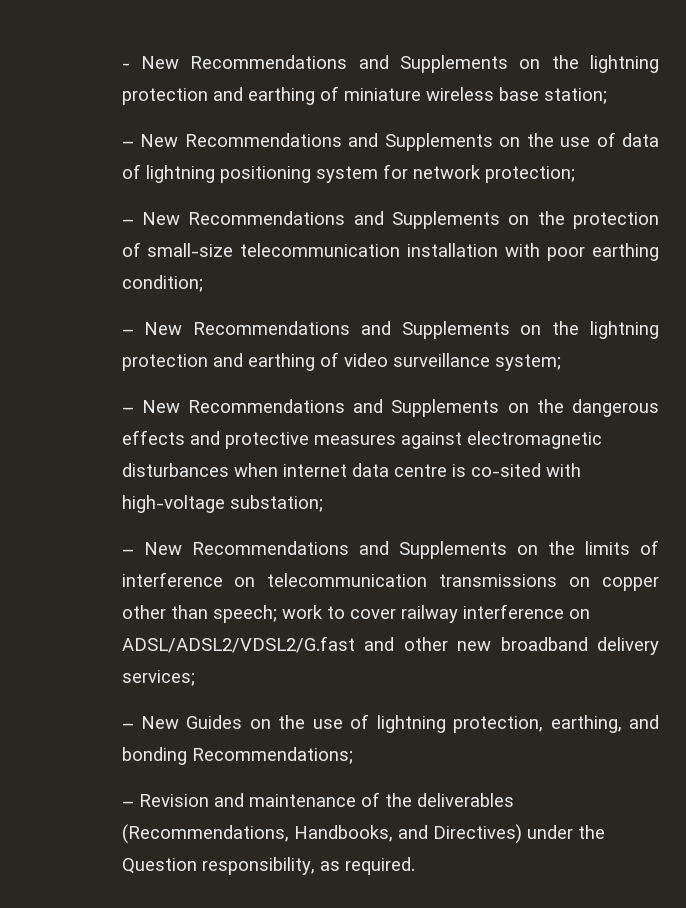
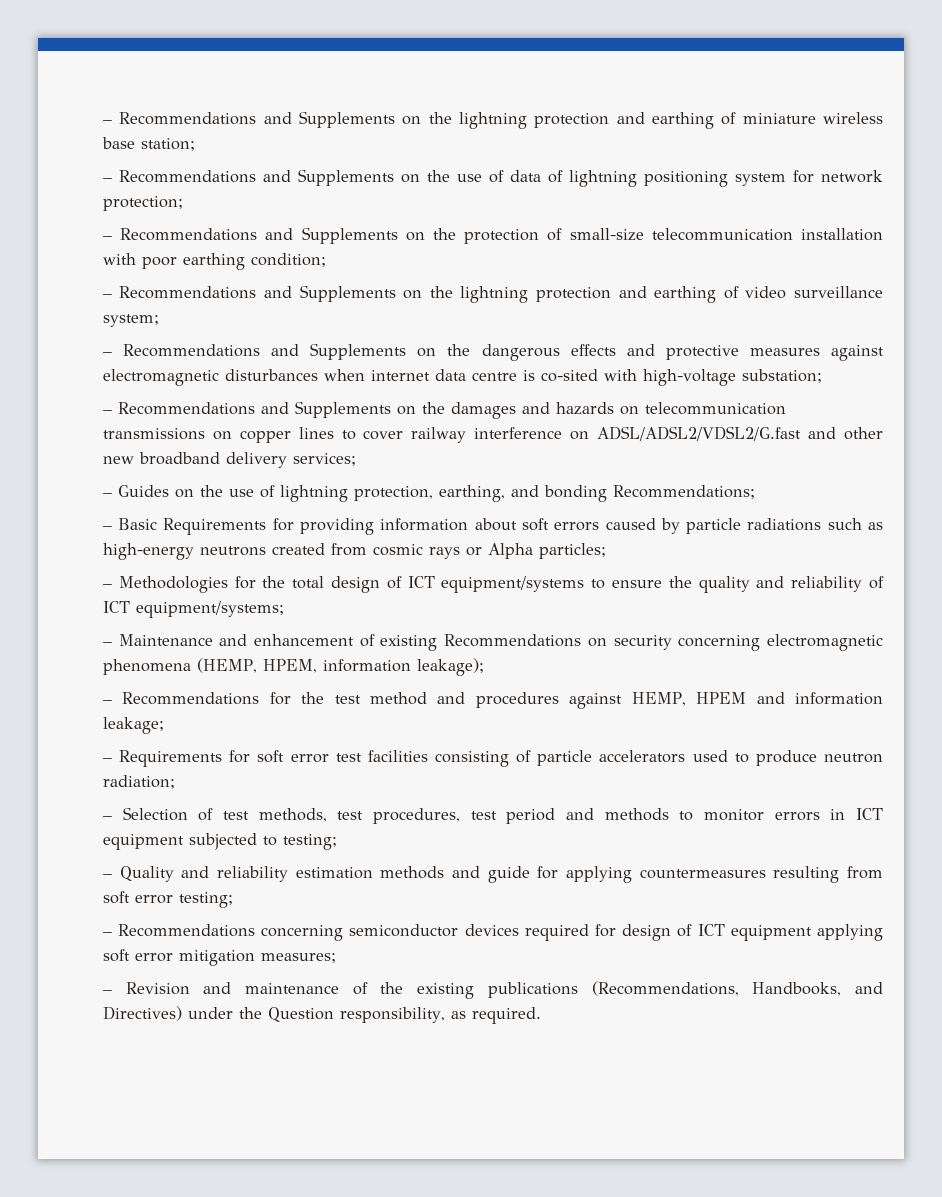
- - New Recommendations and Supplements on the lightning protection and earthing of miniature wireless base station;
+ – Recommendations and Supplements on the lightning protection and earthing of miniature wireless base station;
- – New Recommendations and Supplements on the use of data of lightning positioning system for network protection;
+ – Recommendations and Supplements on the use of data of lightning positioning system for network protection;
- – New Recommendations and Supplements on the protection of small-size telecommunication installation with poor earthing condition;
+ – Recommendations and Supplements on the protection of small-size telecommunication installation with poor earthing condition;
- – New Recommendations and Supplements on the lightning protection and earthing of video surveillance system;
+ – Recommendations and Supplements on the lightning protection and earthing of video surveillance system;
- – New Recommendations and Supplements on the dangerous effects and protective measures against electromagnetic disturbances when internet data centre is co-sited with high-voltage substation;
+ – Recommendations and Supplements on the dangerous effects and protective measures against electromagnetic disturbances when internet data centre is co-sited with high-voltage substation;
- – New Recommendations and Supplements on the limits of interference on telecommunication transmissions on copper other than speech; work to cover railway interference on ADSL/ADSL2/VDSL2/G.fast and other new broadband delivery services;
+ – Recommendations and Supplements on the damages and hazards on telecommunication transmissions on copper lines to cover railway interference on ADSL/ADSL2/VDSL2/G.fast and other new broadband delivery services;
- – New Guides on the use of lightning protection, earthing, and bonding Recommendations;
+ – Guides on the use of lightning protection, earthing, and bonding Recommendations;
+ – Basic Requirements for providing information about soft errors caused by particle radiations such as high-energy neutrons created from cosmic rays or Alpha particles;
+ – Methodologies for the total design of ICT equipment/systems to ensure the quality and reliability of ICT equipment/systems;
+ – Maintenance and enhancement of existing Recommendations on security concerning electromagnetic phenomena (HEMP, HPEM, information leakage);
+ – Recommendations for the test method and procedures against HEMP, HPEM and information leakage;
+ – Requirements for soft error test facilities consisting of particle accelerators used to produce neutron radiation;
+ – Selection of test methods, test procedures, test period and methods to monitor errors in ICT equipment subjected to testing;
+ – Quality and reliability estimation methods and guide for applying countermeasures resulting from soft error testing;
+ – Recommendations concerning semiconductor devices required for design of ICT equipment applying soft error mitigation measures;
- – Revision and maintenance of the deliverables (Recommendations, Handbooks, and Directives) under the Question responsibility, as required.
+ – Revision and maintenance of the existing publications (Recommendations, Handbooks, and Directives) under the Question responsibility, as required.

